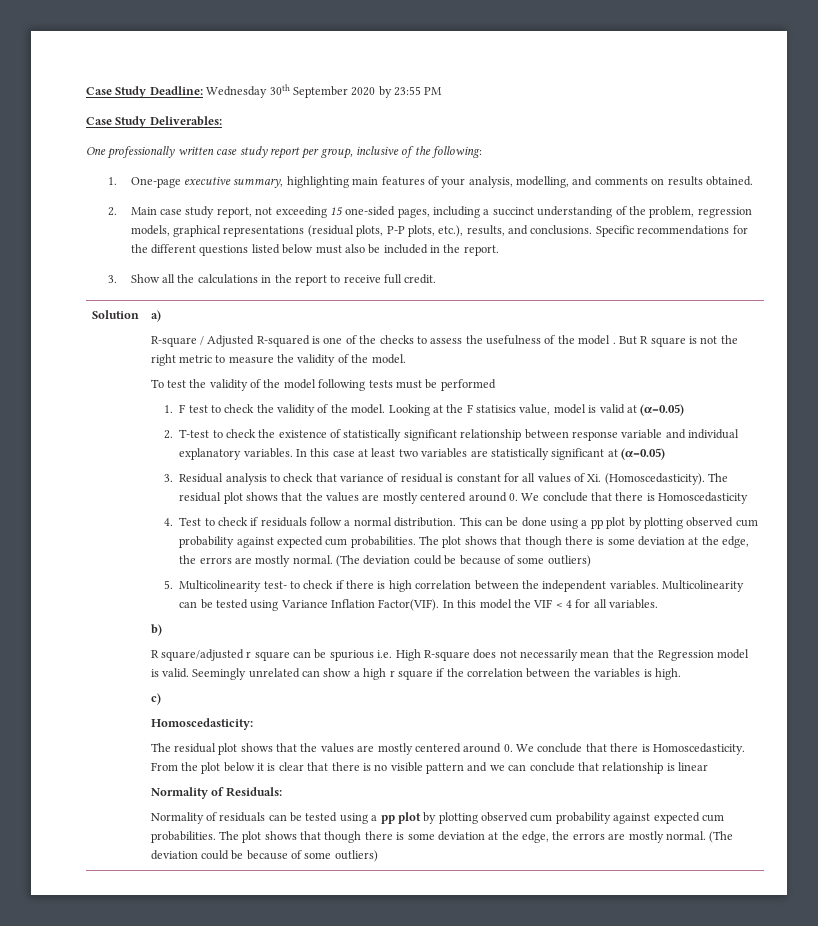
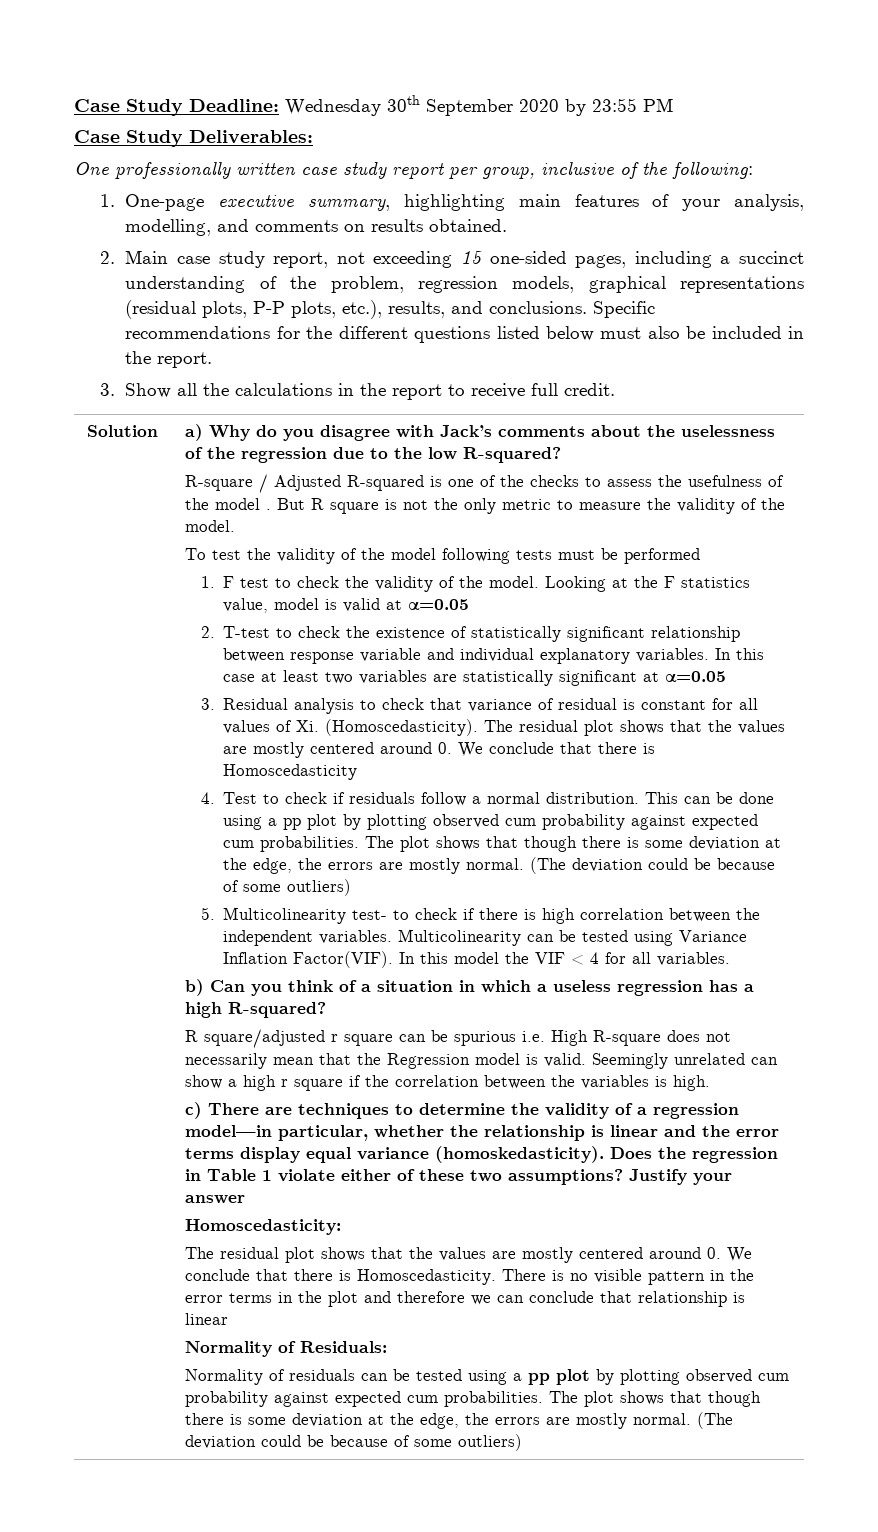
- a)
+ a) Why do you disagree with Jack’s comments about the uselessness of the regression due to the low R-squared?
- But R square is not the right metric to measure the validity of the model.
+ But R square is not the only metric to measure the validity of the model.
- Looking at the F statisics value, model is valid at (α=0.05)
+ Looking at the F statistics value, model is valid at α=0.05
- In this case at least two variables are statistically significant at (α=0.05)
+ In this case at least two variables are statistically significant at α=0.05
- b)
+ b) Can you think of a situation in which a useless regression has a high R-squared?
- c)
+ c) There are techniques to determine the validity of a regression model—in particular, whether the relationship is linear and the error terms display equal variance (homoskedasticity). Does the regression in Table 1 violate either of these two assumptions? Justify your answer
- From the plot below it is clear that there is no visible pattern and we can conclude that relationship is linear
+ There is no visible pattern in the error terms in the plot and therefore we can conclude that relationship is linear

